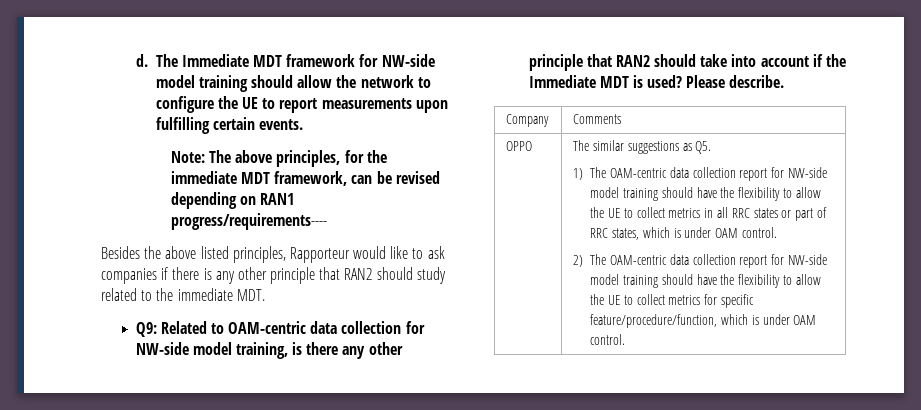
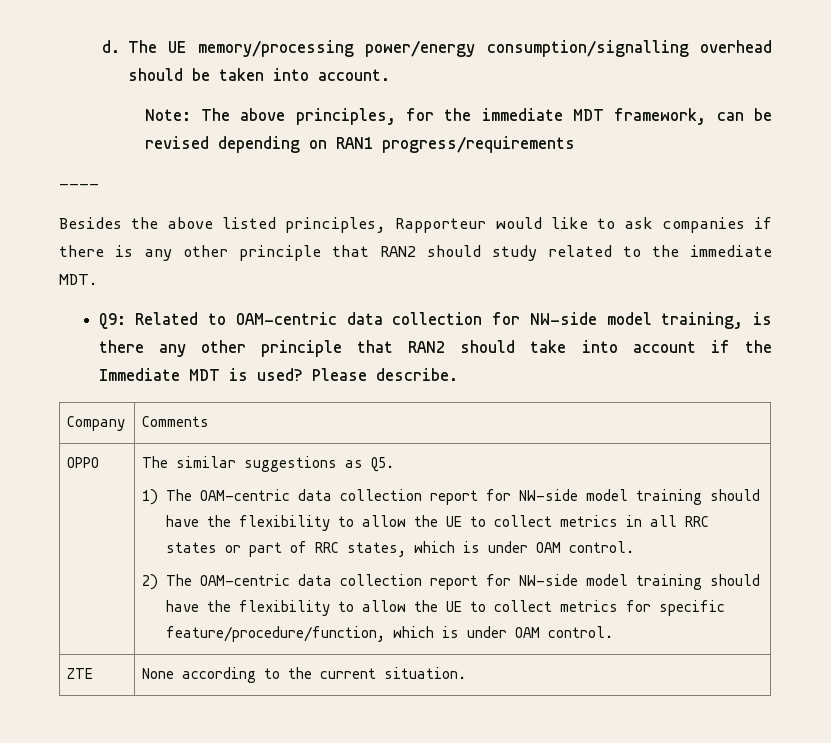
- The Immediate MDT framework for NW-side model training should allow the network to configure the UE to report measurements upon fulfilling certain events.
+ The UE memory/processing power/energy consumption/signalling overhead should be taken into account.
- Note: The above principles, for the immediate MDT framework, can be revised depending on RAN1 progress/requirements----
+ Note: The above principles, for the immediate MDT framework, can be revised depending on RAN1 progress/requirements
+ ----
+ ZTE | None according to the current situation.

